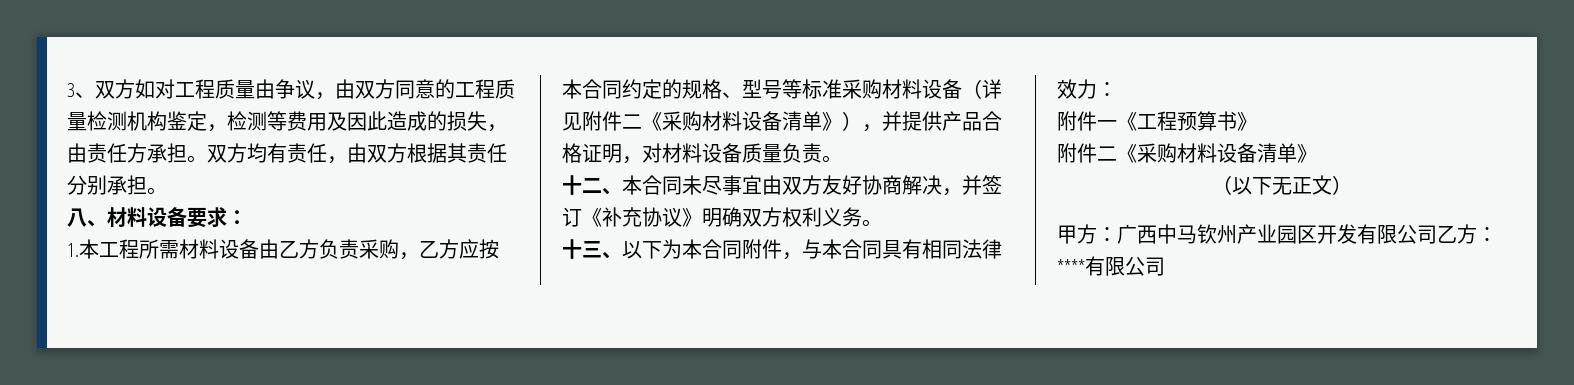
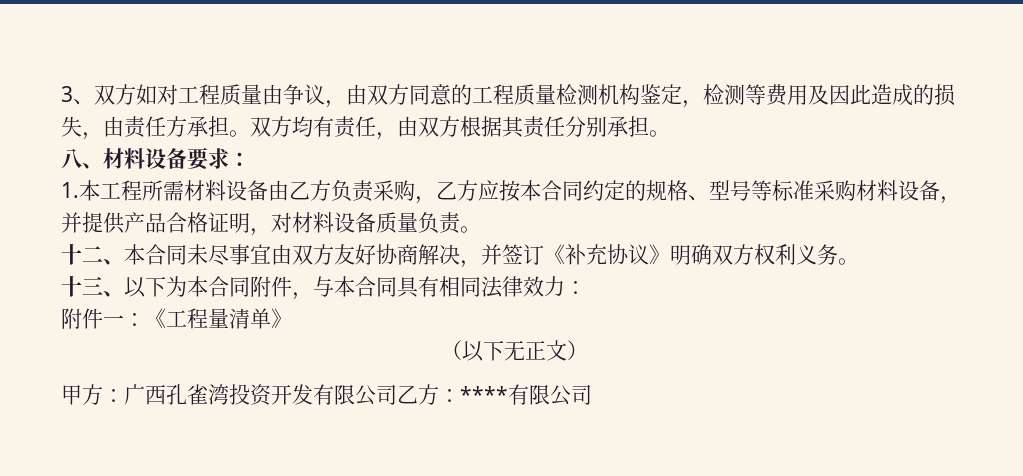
- 1.本工程所需材料设备由乙方负责采购，乙方应按本合同约定的规格、型号等标准采购材料设备（详见附件二《采购材料设备清单》），并提供产品合格证明，对材料设备质量负责。
+ 1.本工程所需材料设备由乙方负责采购，乙方应按本合同约定的规格、型号等标准采购材料设备，并提供产品合格证明，对材料设备质量负责。
- 附件一《工程预算书》
- 附件二《采购材料设备清单》
+ 附件一：《工程量清单》
- 甲方：广西中马钦州产业园区开发有限公司乙方：****有限公司
+ 甲方：广西孔雀湾投资开发有限公司乙方：****有限公司

